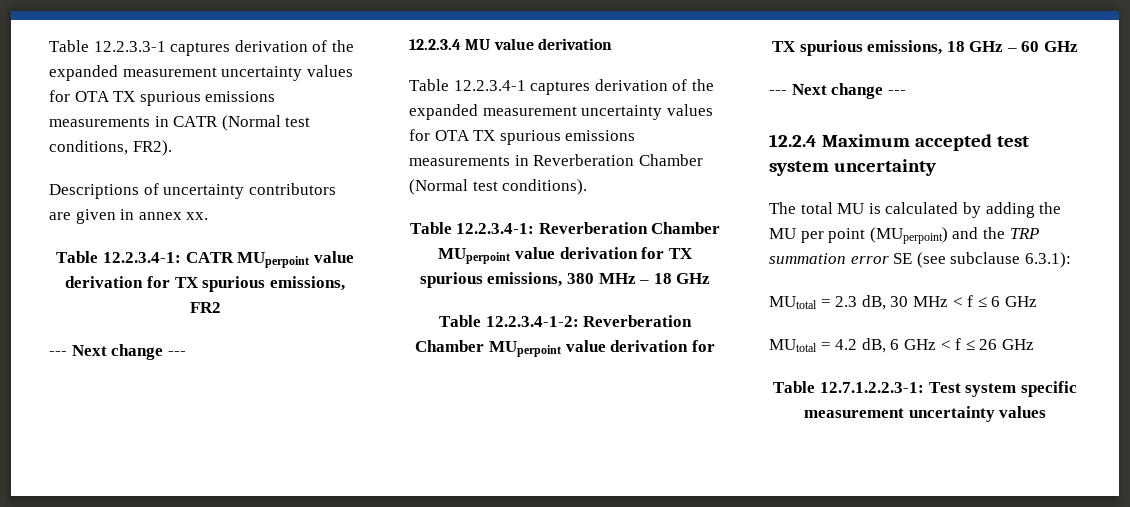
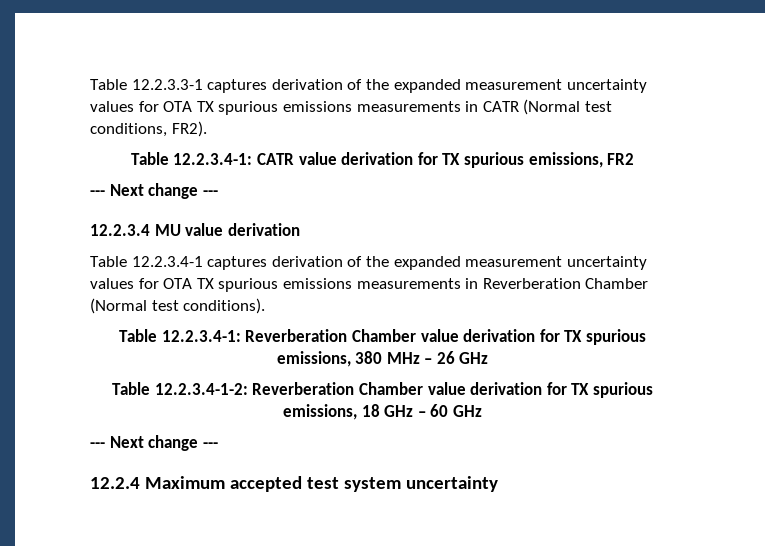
- Descriptions of uncertainty contributors are given in annex xx.
- Table 12.2.3.4-1: CATR MUperpoint value derivation for TX spurious emissions, FR2
+ Table 12.2.3.4-1: CATR value derivation for TX spurious emissions, FR2
- Table 12.2.3.4-1: Reverberation Chamber MUperpoint value derivation for TX spurious emissions, 380 MHz – 18 GHz
+ Table 12.2.3.4-1: Reverberation Chamber value derivation for TX spurious emissions, 380 MHz – 26 GHz
- Table 12.2.3.4-1-2: Reverberation Chamber MUperpoint value derivation for TX spurious emissions, 18 GHz – 60 GHz
+ Table 12.2.3.4-1-2: Reverberation Chamber value derivation for TX spurious emissions, 18 GHz – 60 GHz
- The total MU is calculated by adding the MU per point (MUperpoint) and the TRP summation error SE (see subclause 6.3.1):
- MUtotal = 2.3 dB, 30 MHz < f ≤ 6 GHz
- MUtotal = 4.2 dB, 6 GHz < f ≤ 26 GHz
- Table 12.7.1.2.2.3-1: Test system specific measurement uncertainty values

